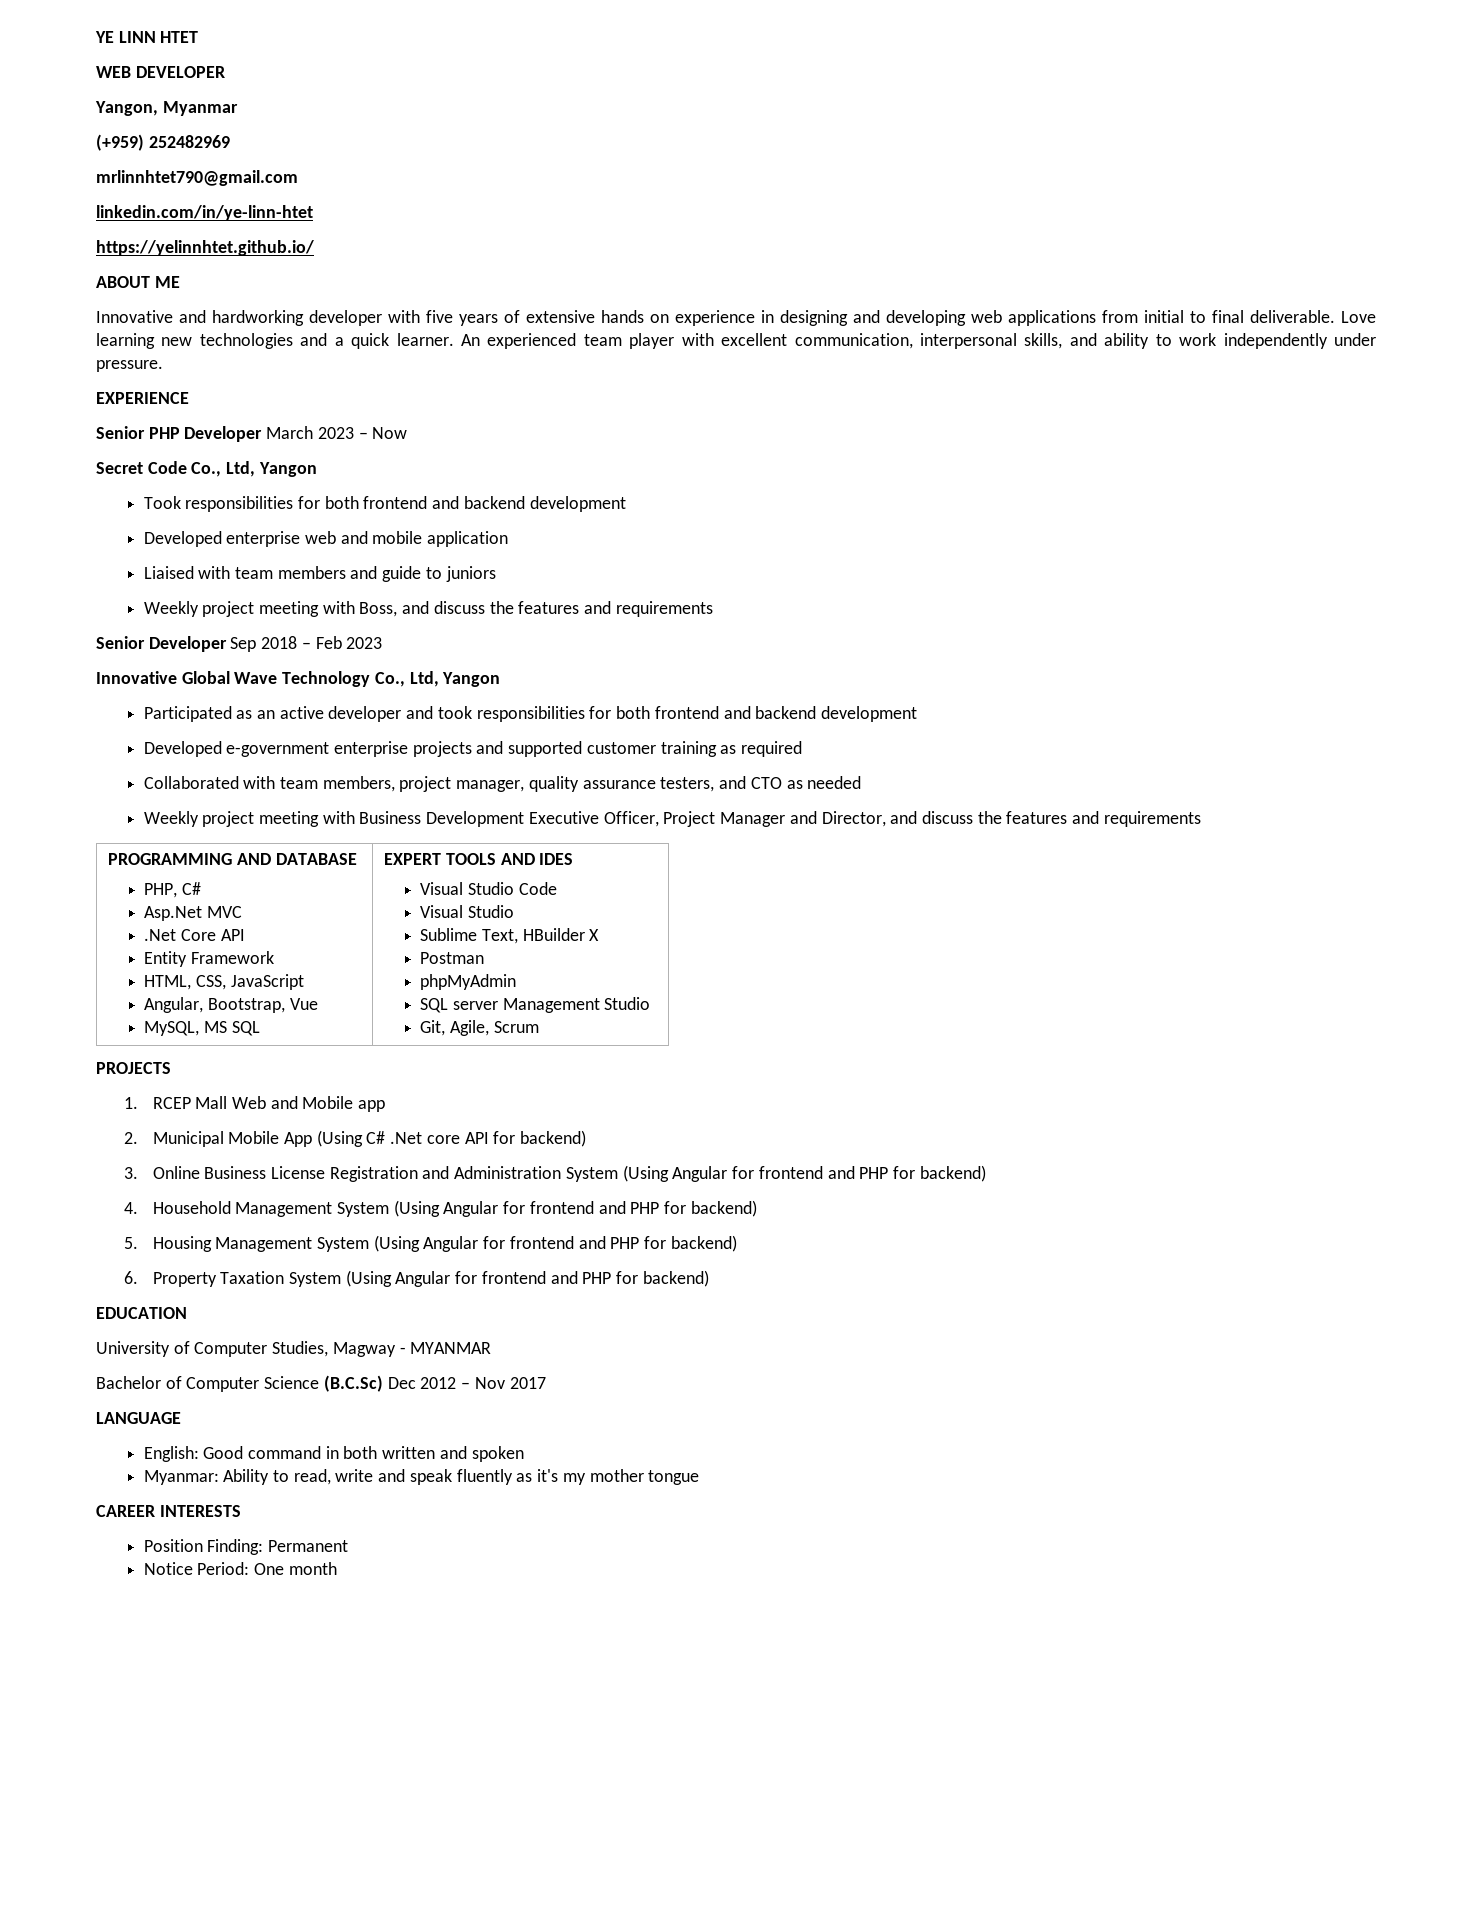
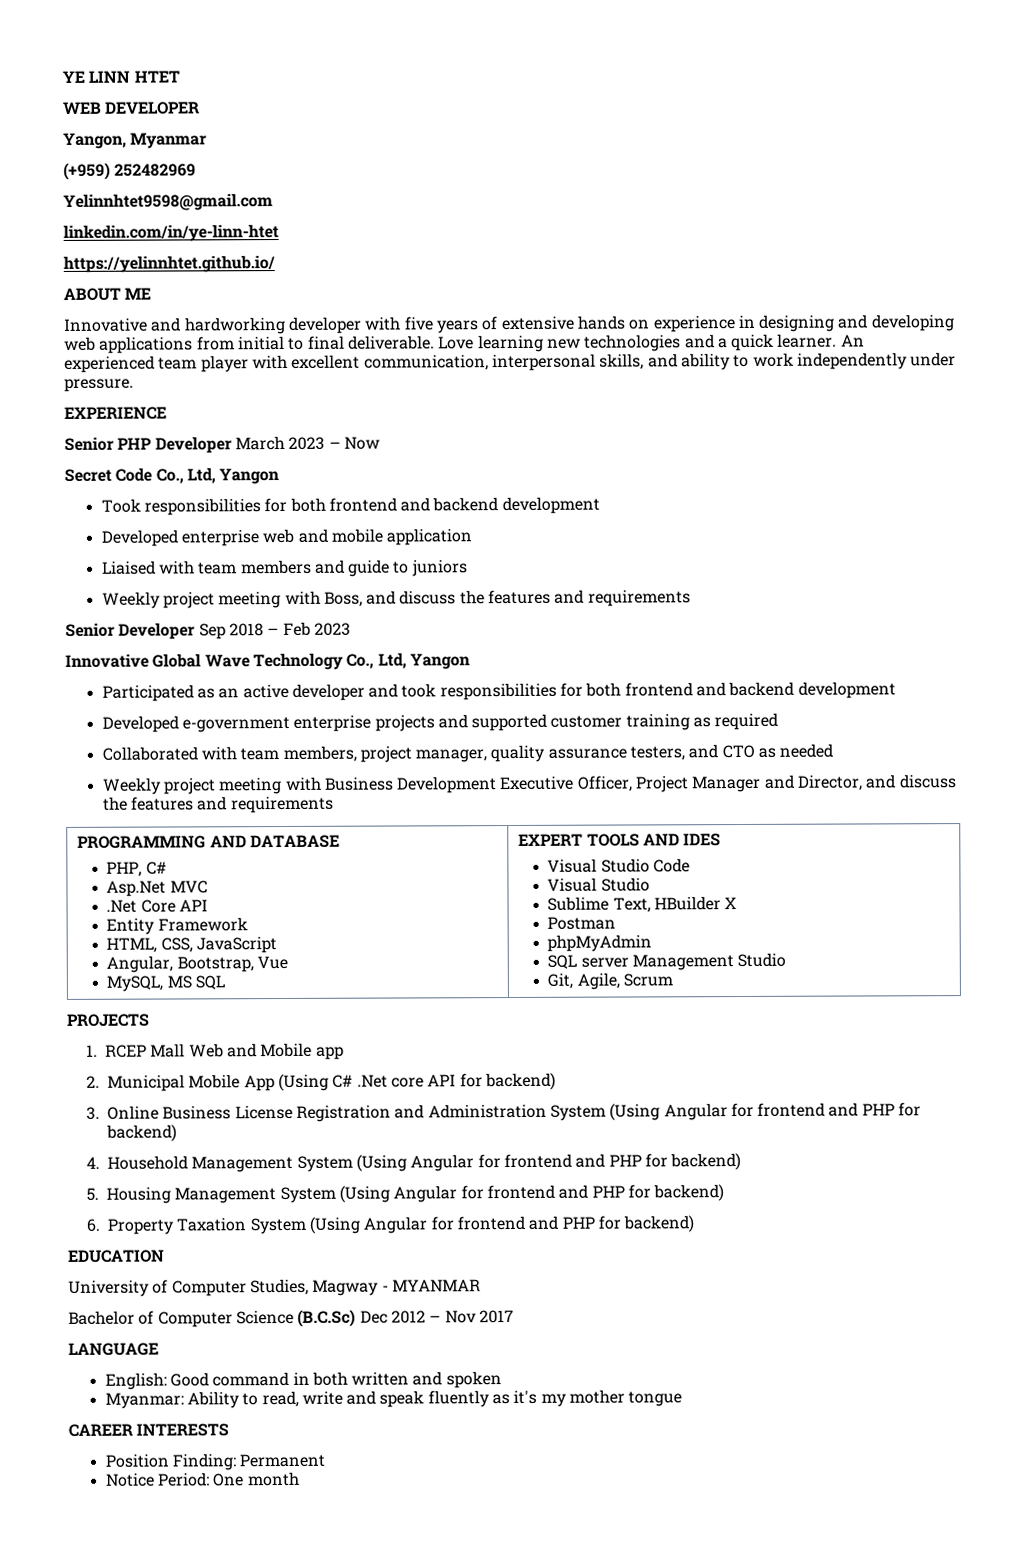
- mrlinnhtet790@gmail.com
+ Yelinnhtet9598@gmail.com

